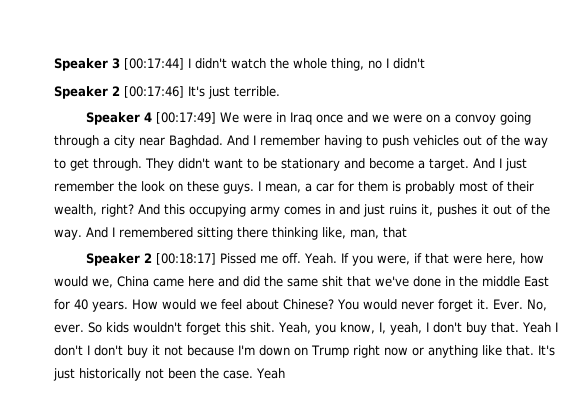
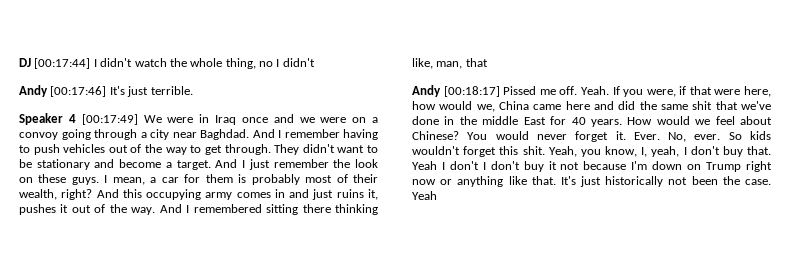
- Speaker 3 [00:17:44] I didn't watch the whole thing, no I didn't
+ DJ [00:17:44] I didn't watch the whole thing, no I didn't
- Speaker 2 [00:17:46] It's just terrible.
+ Andy [00:17:46] It's just terrible.
- Speaker 2 [00:18:17] Pissed me off.
+ Andy [00:18:17] Pissed me off.

